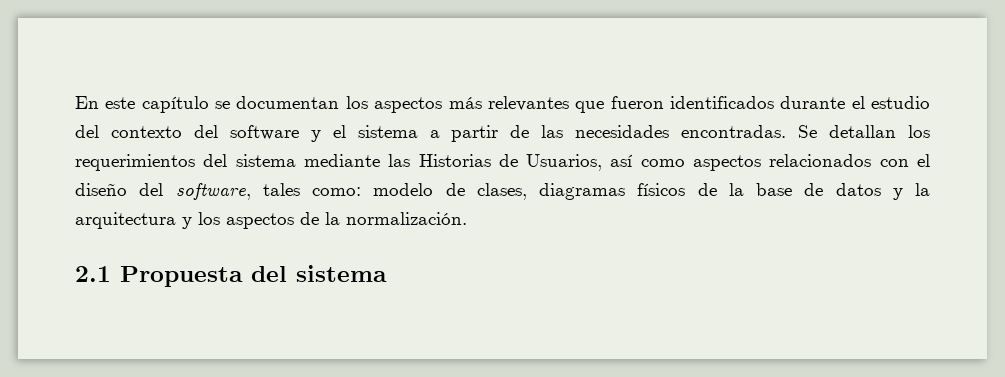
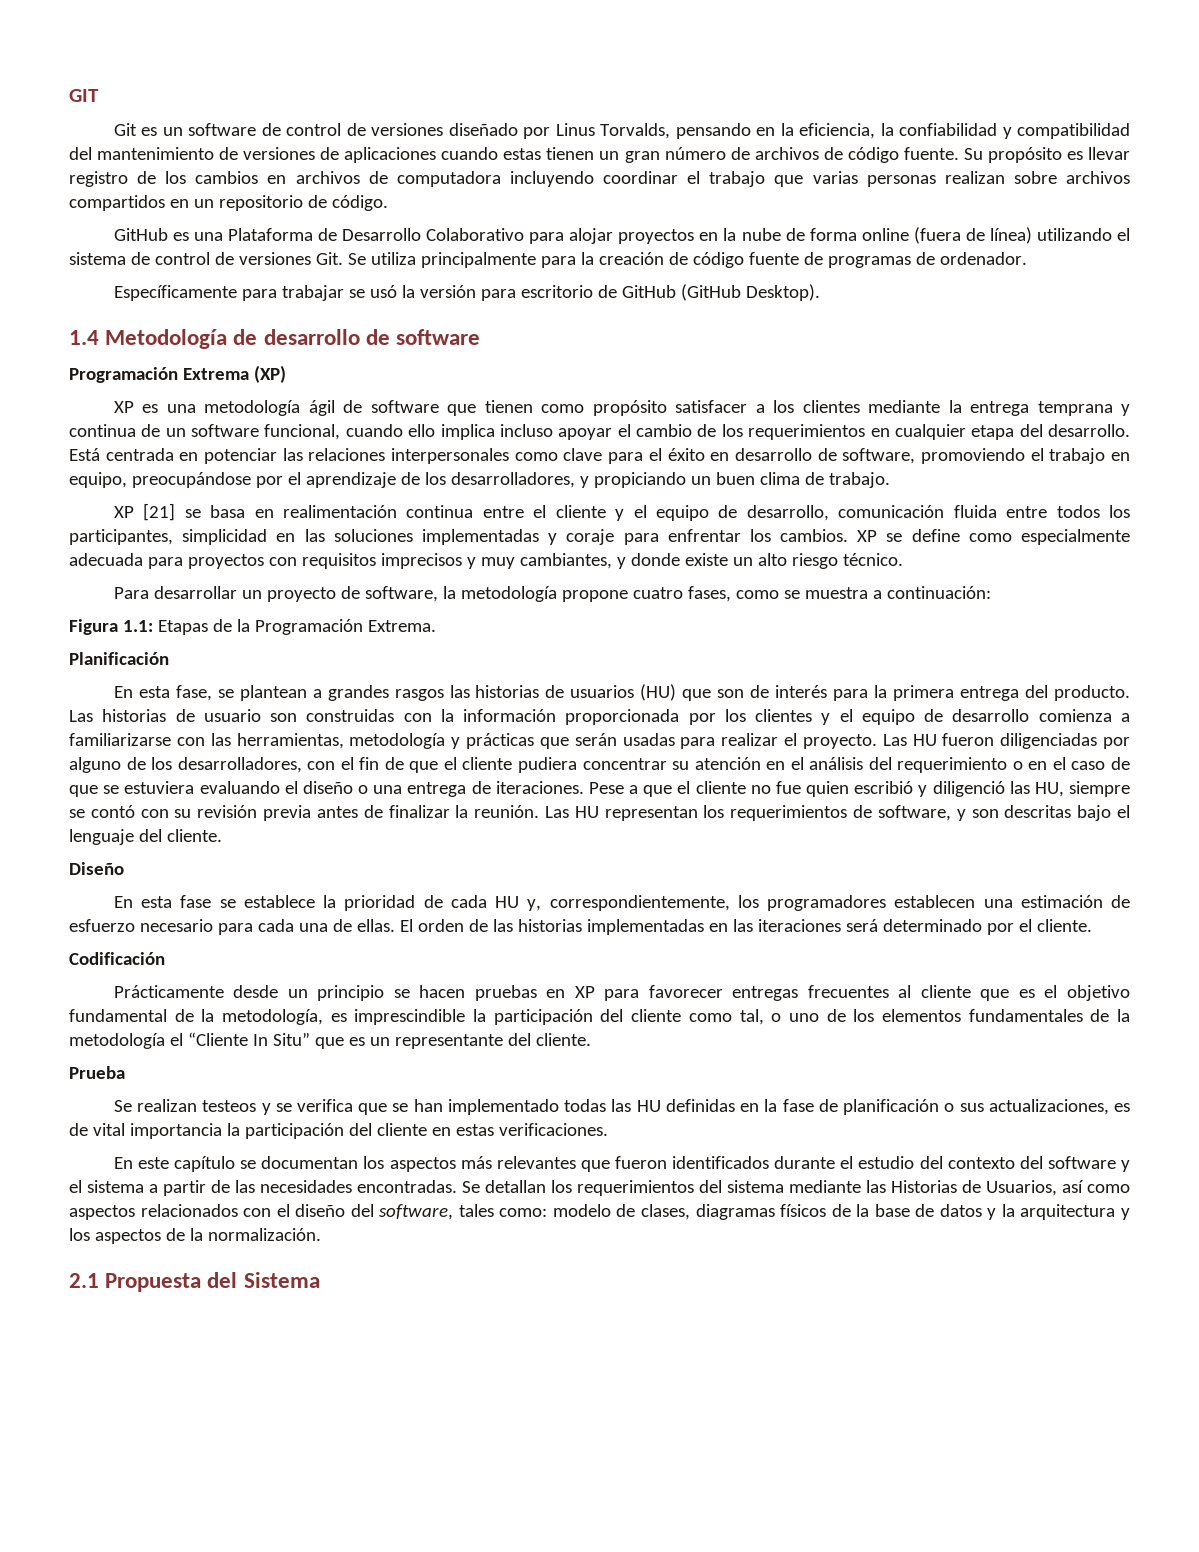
+ GIT
+ Git es un software de control de versiones diseñado por Linus Torvalds, pensando en la eficiencia, la confiabilidad y compatibilidad del mantenimiento de versiones de aplicaciones cuando estas tienen un gran número de archivos de código fuente. Su propósito es llevar registro de los cambios en archivos de computadora incluyendo coordinar el trabajo que varias personas realizan sobre archivos compartidos en un repositorio de código.
+ GitHub es una Plataforma de Desarrollo Colaborativo para alojar proyectos en la nube de forma online (fuera de línea) utilizando el sistema de control de versiones Git. Se utiliza principalmente para la creación de código fuente de programas de ordenador.
+ Específicamente para trabajar se usó la versión para escritorio de GitHub (GitHub Desktop).
+ 1.4 Metodología de desarrollo de software
+ Programación Extrema (XP)
+ XP es una metodología ágil de software que tienen como propósito satisfacer a los clientes mediante la entrega temprana y continua de un software funcional, cuando ello implica incluso apoyar el cambio de los requerimientos en cualquier etapa del desarrollo. Está centrada en potenciar las relaciones interpersonales como clave para el éxito en desarrollo de software, promoviendo el trabajo en equipo, preocupándose por el aprendizaje de los desarrolladores, y propiciando un buen clima de trabajo.
+ XP [21] se basa en realimentación continua entre el cliente y el equipo de desarrollo, comunicación fluida entre todos los participantes, simplicidad en las soluciones implementadas y coraje para enfrentar los cambios. XP se define como especialmente adecuada para proyectos con requisitos imprecisos y muy cambiantes, y donde existe un alto riesgo técnico.
+ Para desarrollar un proyecto de software, la metodología propone cuatro fases, como se muestra a continuación:
+ Figura 1.1: Etapas de la Programación Extrema.
+ Planificación
+ En esta fase, se plantean a grandes rasgos las historias de usuarios (HU) que son de interés para la primera entrega del producto. Las historias de usuario son construidas con la información proporcionada por los clientes y el equipo de desarrollo comienza a familiarizarse con las herramientas, metodología y prácticas que serán usadas para realizar el proyecto. Las HU fueron diligenciadas por alguno de los desarrolladores, con el fin de que el cliente pudiera concentrar su atención en el análisis del requerimiento o en el caso de que se estuviera evaluando el diseño o una entrega de iteraciones. Pese a que el cliente no fue quien escribió y diligenció las HU, siempre se contó con su revisión previa antes de finalizar la reunión. Las HU representan los requerimientos de software, y son descritas bajo el lenguaje del cliente.
+ Diseño
+ En esta fase se establece la prioridad de cada HU y, correspondientemente, los programadores establecen una estimación de esfuerzo necesario para cada una de ellas. El orden de las historias implementadas en las iteraciones será determinado por el cliente.
+ Codificación
+ Prácticamente desde un principio se hacen pruebas en XP para favorecer entregas frecuentes al cliente que es el objetivo fundamental de la metodología, es imprescindible la participación del cliente como tal, o uno de los elementos fundamentales de la metodología el “Cliente In Situ” que es un representante del cliente.
+ Prueba
+ Se realizan testeos y se verifica que se han implementado todas las HU definidas en la fase de planificación o sus actualizaciones, es de vital importancia la participación del cliente en estas verificaciones.
- 2.1 Propuesta del sistema
+ 2.1 Propuesta del Sistema

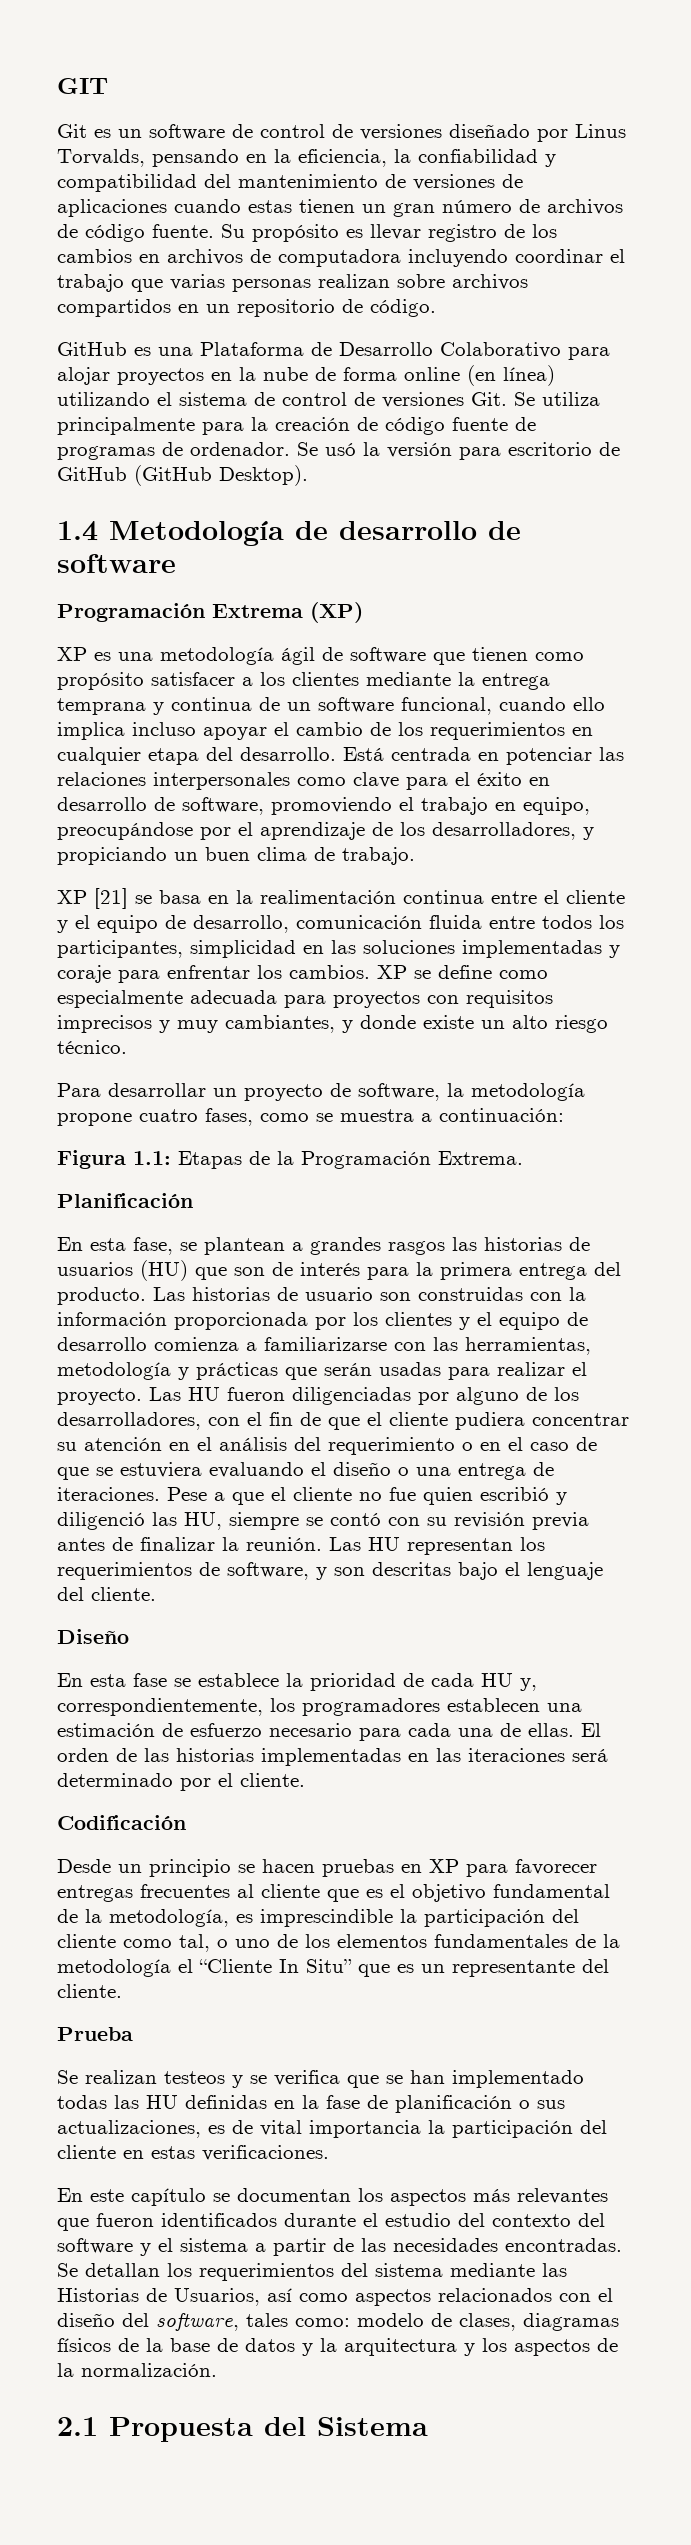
- GitHub es una Plataforma de Desarrollo Colaborativo para alojar proyectos en la nube de forma online (fuera de línea) utilizando el sistema de control de versiones Git. Se utiliza principalmente para la creación de código fuente de programas de ordenador.
- Específicamente para trabajar se usó la versión para escritorio de GitHub (GitHub Desktop).
+ GitHub es una Plataforma de Desarrollo Colaborativo para alojar proyectos en la nube de forma online (en línea) utilizando el sistema de control de versiones Git. Se utiliza principalmente para la creación de código fuente de programas de ordenador. Se usó la versión para escritorio de GitHub (GitHub Desktop).
- XP [21] se basa en realimentación continua entre el cliente y el equipo de desarrollo, comunicación fluida entre todos los participantes, simplicidad en las soluciones implementadas y coraje para enfrentar los cambios.
+ XP [21] se basa en la realimentación continua entre el cliente y el equipo de desarrollo, comunicación fluida entre todos los participantes, simplicidad en las soluciones implementadas y coraje para enfrentar los cambios.
- Prácticamente desde un principio se hacen pruebas en XP para favorecer entregas frecuentes al cliente que es el objetivo fundamental de la metodología, es imprescindible la participación del cliente como tal, o uno de los elementos fundamentales de la metodología el “Cliente In Situ” que es un representante del cliente.
+ Desde un principio se hacen pruebas en XP para favorecer entregas frecuentes al cliente que es el objetivo fundamental de la metodología, es imprescindible la participación del cliente como tal, o uno de los elementos fundamentales de la metodología el “Cliente In Situ” que es un representante del cliente.

